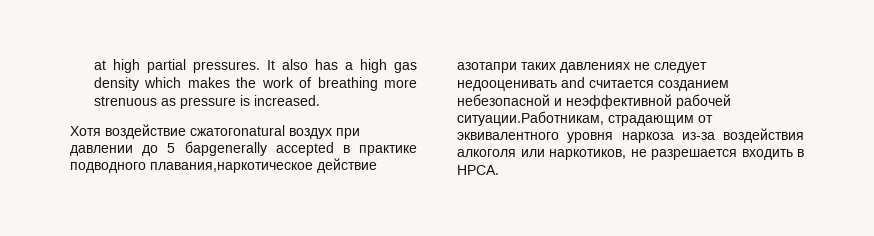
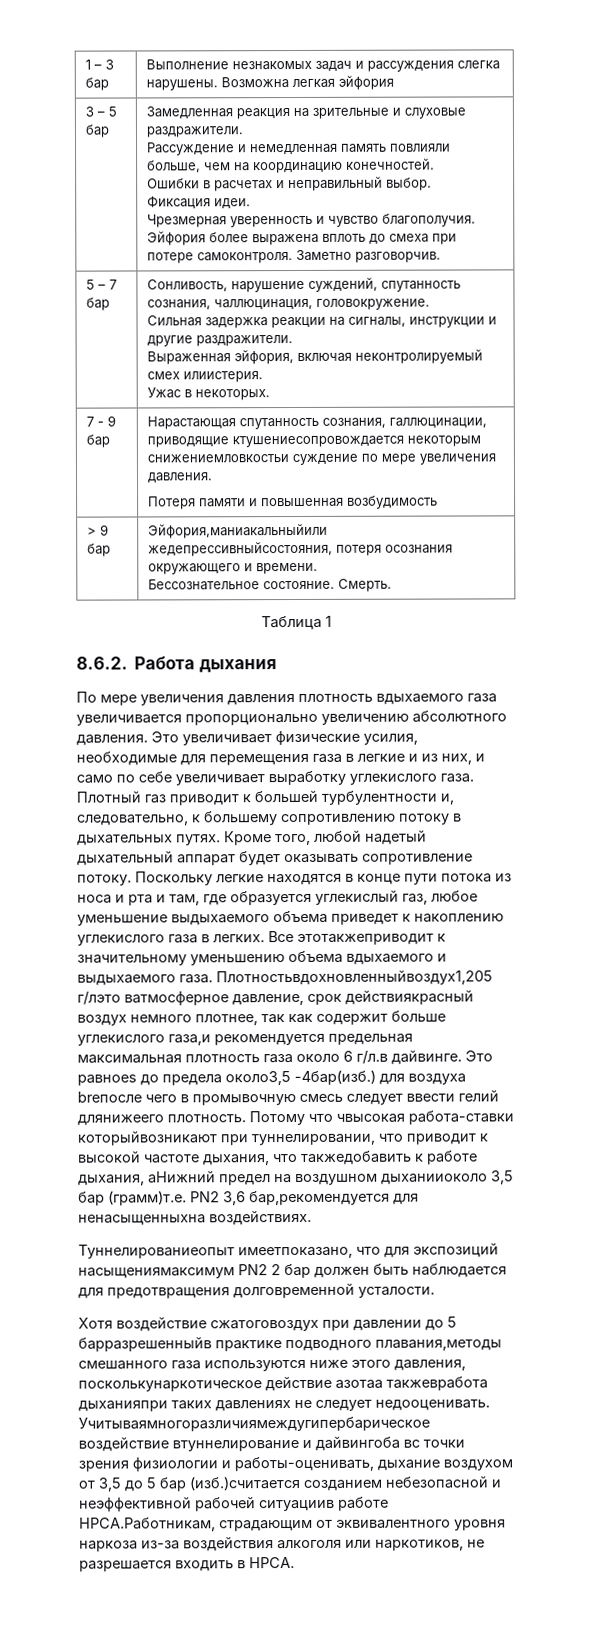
- at high partial pressures. It also has a high gas density which makes the work of breathing more strenuous as pressure is increased.
+ 1 – 3 бар | Выполнение незнакомых задач и рассуждения слегка нарушены. Возможна легкая эйфория
+ 3 – 5 бар | Замедленная реакция на зрительные и слуховые раздражители.
+ Рассуждение и немедленная память повлияли больше, чем на координацию конечностей.
+ Ошибки в расчетах и неправильный выбор.
+ Фиксация идеи.
+ Чрезмерная уверенность и чувство благополучия. Эйфория более выражена вплоть до смеха при потере самоконтроля. Заметно разговорчив.
+ 5 – 7 бар | Сонливость, нарушение суждений, спутанность сознания, чаллюцинация, головокружение.
+ Сильная задержка реакции на сигналы, инструкции и другие раздражители.
+ Выраженная эйфория, включая неконтролируемый смех илиистерия.
+ Ужас в некоторых.
+ 7 - 9 бар | Нарастающая спутанность сознания, галлюцинации, приводящие ктушениесопровождается некоторым снижениемловкостьи суждение по мере увеличения давления.
+ Потеря памяти и повышенная возбудимость
+ > 9 бар | Эйфория,маниакальныйили жедепрессивныйсостояния, потеря осознания окружающего и времени.
+ Бессознательное состояние. Смерть.
+ Таблица 1
+ 8.6.2. Работа дыхания
+ По мере увеличения давления плотность вдыхаемого газа увеличивается пропорционально увеличению абсолютного давления. Это увеличивает физические усилия, необходимые для перемещения газа в легкие и из них, и само по себе увеличивает выработку углекислого газа. Плотный газ приводит к большей турбулентности и, следовательно, к большему сопротивлению потоку в дыхательных путях. Кроме того, любой надетый дыхательный аппарат будет оказывать сопротивление потоку. Поскольку легкие находятся в конце пути потока из носа и рта и там, где образуется углекислый газ, любое уменьшение выдыхаемого объема приведет к накоплению углекислого газа в легких. Все этотакжеприводит к значительному уменьшению объема вдыхаемого и выдыхаемого газа. Плотностьвдохновленныйвоздух1,205 г/лэто ватмосферное давление, срок действиякрасный воздух немного плотнее, так как содержит больше углекислого газа,и рекомендуется предельная максимальная плотность газа около 6 г/л.в дайвинге. Это равноеs до предела около3,5 -4бар(изб.) для воздуха brепосле чего в промывочную смесь следует ввести гелий длянижеего плотность. Потому что чвысокая работа-ставки которыйвозникают при туннелировании, что приводит к высокой частоте дыхания, что такжедобавить к работе дыхания, аНижний предел на воздушном дыханииоколо 3,5 бар (грамм)т.е. PN2 3,6 бар,рекомендуется для ненасыщенныхна воздействиях.
+ Туннелированиеопыт имеетпоказано, что для экспозиций насыщениямаксимум PN2 2 бар должен быть наблюдается для предотвращения долговременной усталости.
- Хотя воздействие сжатогоnatural воздух при давлении до 5 барgenerally accepted в практике подводного плавания,наркотическое действие азотапри таких давлениях не следует недооценивать and считается созданием небезопасной и неэффективной рабочей ситуации.Работникам, страдающим от эквивалентного уровня наркоза из-за воздействия алкоголя или наркотиков, не разрешается входить в HPCA.
+ Хотя воздействие сжатоговоздух при давлении до 5 барразрешенныйв практике подводного плавания,методы смешанного газа используются ниже этого давления, посколькунаркотическое действие азотаа такжевработа дыханияпри таких давлениях не следует недооценивать. Учитываямногоразличиямеждугипербарическое воздействие втуннелирование и дайвингоба вс точки зрения физиологии и работы-оценивать, дыхание воздухом от 3,5 до 5 бар (изб.)считается созданием небезопасной и неэффективной рабочей ситуациив работе HPCA.Работникам, страдающим от эквивалентного уровня наркоза из-за воздействия алкоголя или наркотиков, не разрешается входить в HPCA.

